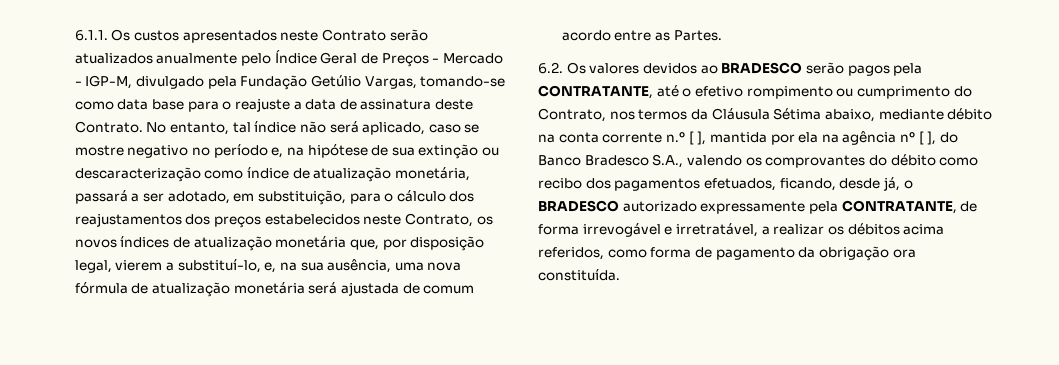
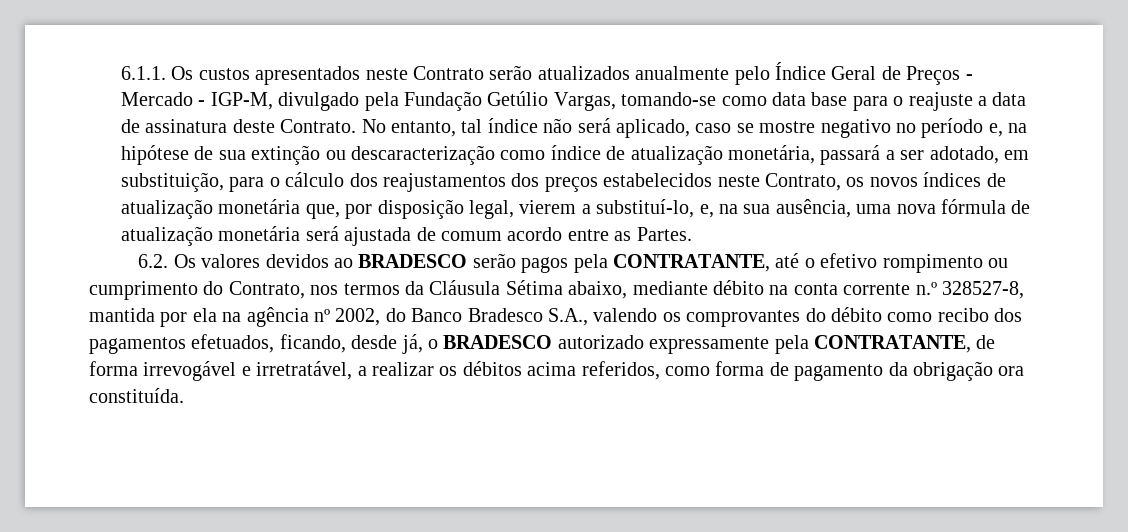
- 6.2. Os valores devidos ao BRADESCO serão pagos pela CONTRATANTE, até o efetivo rompimento ou cumprimento do Contrato, nos termos da Cláusula Sétima abaixo, mediante débito na conta corrente n.º [ ], mantida por ela na agência nº [ ], do Banco Bradesco S.A., valendo os comprovantes do débito como recibo dos pagamentos efetuados, ficando, desde já, o BRADESCO autorizado expressamente pela CONTRATANTE, de forma irrevogável e irretratável, a realizar os débitos acima referidos, como forma de pagamento da obrigação ora constituída.
+ 6.2. Os valores devidos ao BRADESCO serão pagos pela CONTRATANTE, até o efetivo rompimento ou cumprimento do Contrato, nos termos da Cláusula Sétima abaixo, mediante débito na conta corrente n.º 328527-8, mantida por ela na agência nº 2002, do Banco Bradesco S.A., valendo os comprovantes do débito como recibo dos pagamentos efetuados, ficando, desde já, o BRADESCO autorizado expressamente pela CONTRATANTE, de forma irrevogável e irretratável, a realizar os débitos acima referidos, como forma de pagamento da obrigação ora constituída.

